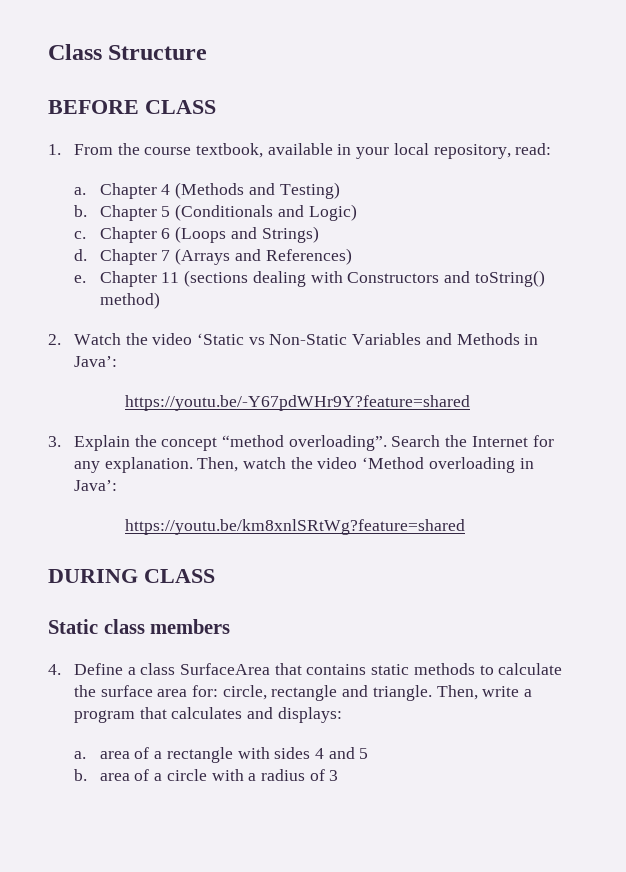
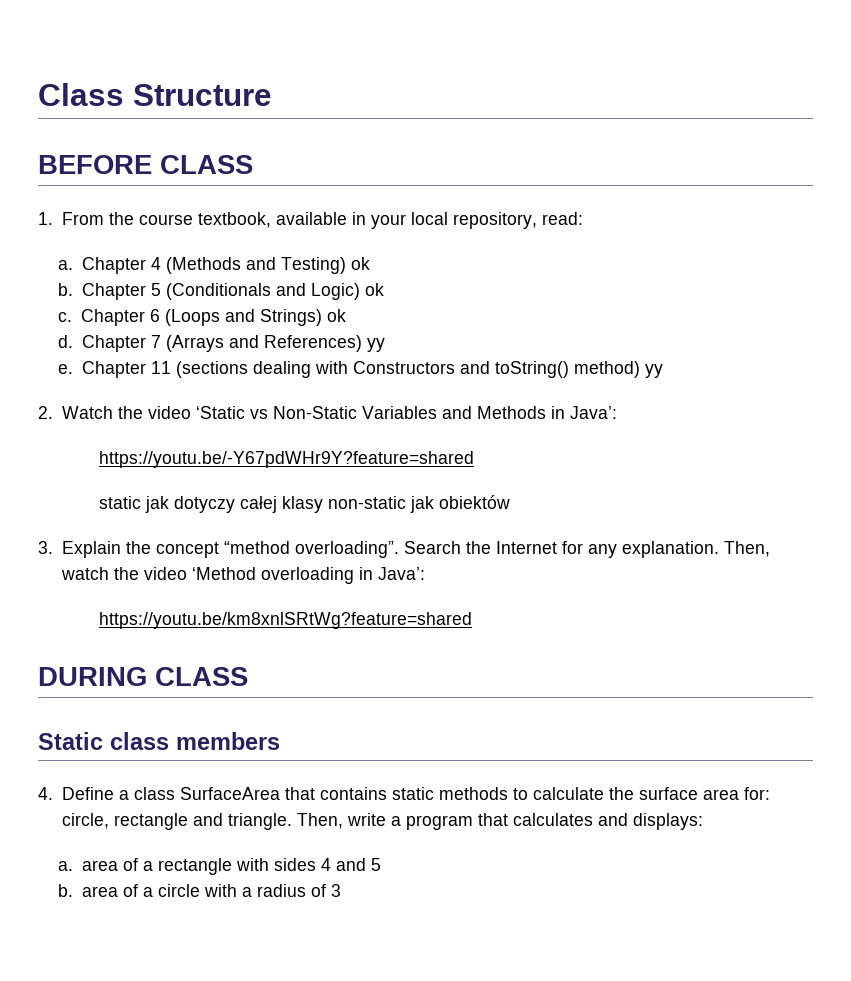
- Chapter 4 (Methods and Testing)
+ Chapter 4 (Methods and Testing) ok
- Chapter 5 (Conditionals and Logic)
+ Chapter 5 (Conditionals and Logic) ok
- Chapter 6 (Loops and Strings)
+ Chapter 6 (Loops and Strings) ok
- Chapter 7 (Arrays and References)
+ Chapter 7 (Arrays and References) yy
- Chapter 11 (sections dealing with Constructors and toString() method)
+ Chapter 11 (sections dealing with Constructors and toString() method) yy
+ static jak dotyczy całej klasy non-static jak obiektów

